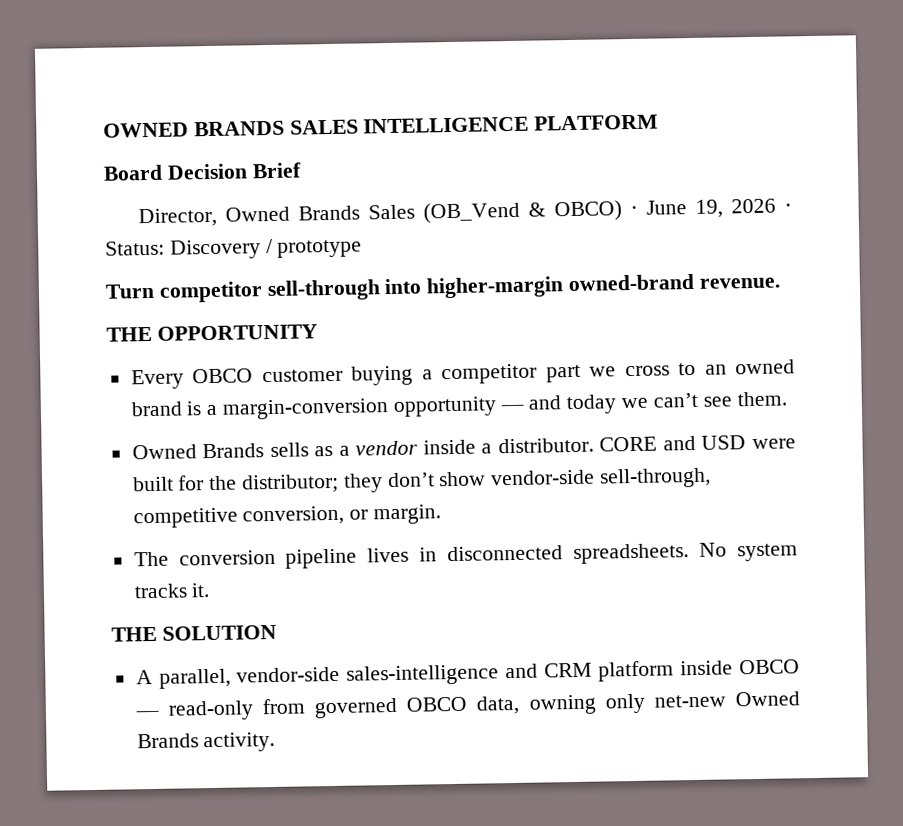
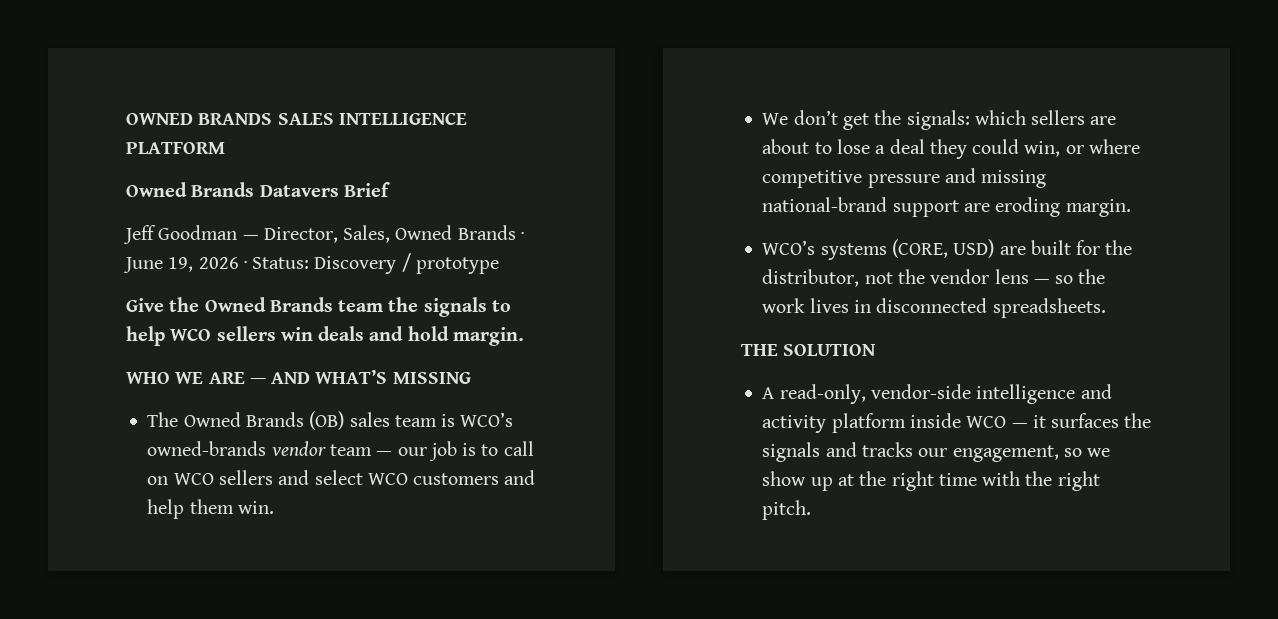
- Board Decision Brief
- Director, Owned Brands Sales (OB_Vend & OBCO) · June 19, 2026 · Status: Discovery / prototype
+ Owned Brands Datavers Brief
+ Jeff Goodman — Director, Sales, Owned Brands · June 19, 2026 · Status: Discovery / prototype
- Turn competitor sell-through into higher-margin owned-brand revenue.
- THE OPPORTUNITY
- Every OBCO customer buying a competitor part we cross to an owned brand is a margin-conversion opportunity — and today we can’t see them.
- Owned Brands sells as a vendor inside a distributor. CORE and USD were built for the distributor; they don’t show vendor-side sell-through, competitive conversion, or margin.
- The conversion pipeline lives in disconnected spreadsheets. No system tracks it.
+ Give the Owned Brands team the signals to help WCO sellers win deals and hold margin.
+ WHO WE ARE — AND WHAT’S MISSING
+ The Owned Brands (OB) sales team is WCO’s owned-brands vendor team — our job is to call on WCO sellers and select WCO customers and help them win.
+ We don’t get the signals: which sellers are about to lose a deal they could win, or where competitive pressure and missing national-brand support are eroding margin.
+ WCO’s systems (CORE, USD) are built for the distributor, not the vendor lens — so the work lives in disconnected spreadsheets.
- A parallel, vendor-side sales-intelligence and CRM platform inside OBCO — read-only from governed OBCO data, owning only net-new Owned Brands activity.
+ A read-only, vendor-side intelligence and activity platform inside WCO — it surfaces the signals and tracks our engagement, so we show up at the right time with the right pitch.

